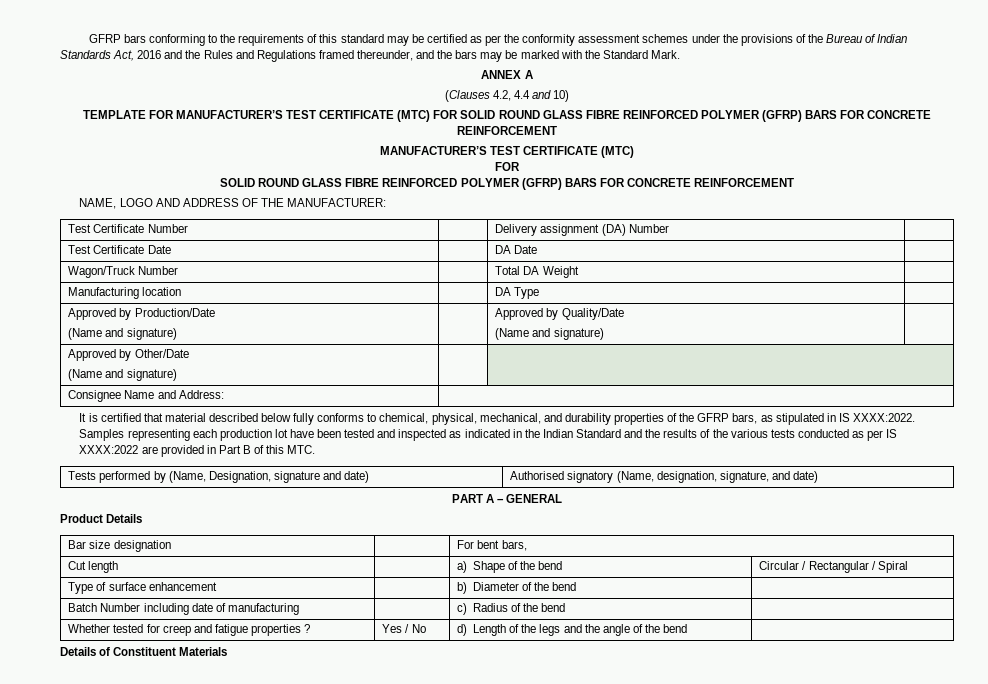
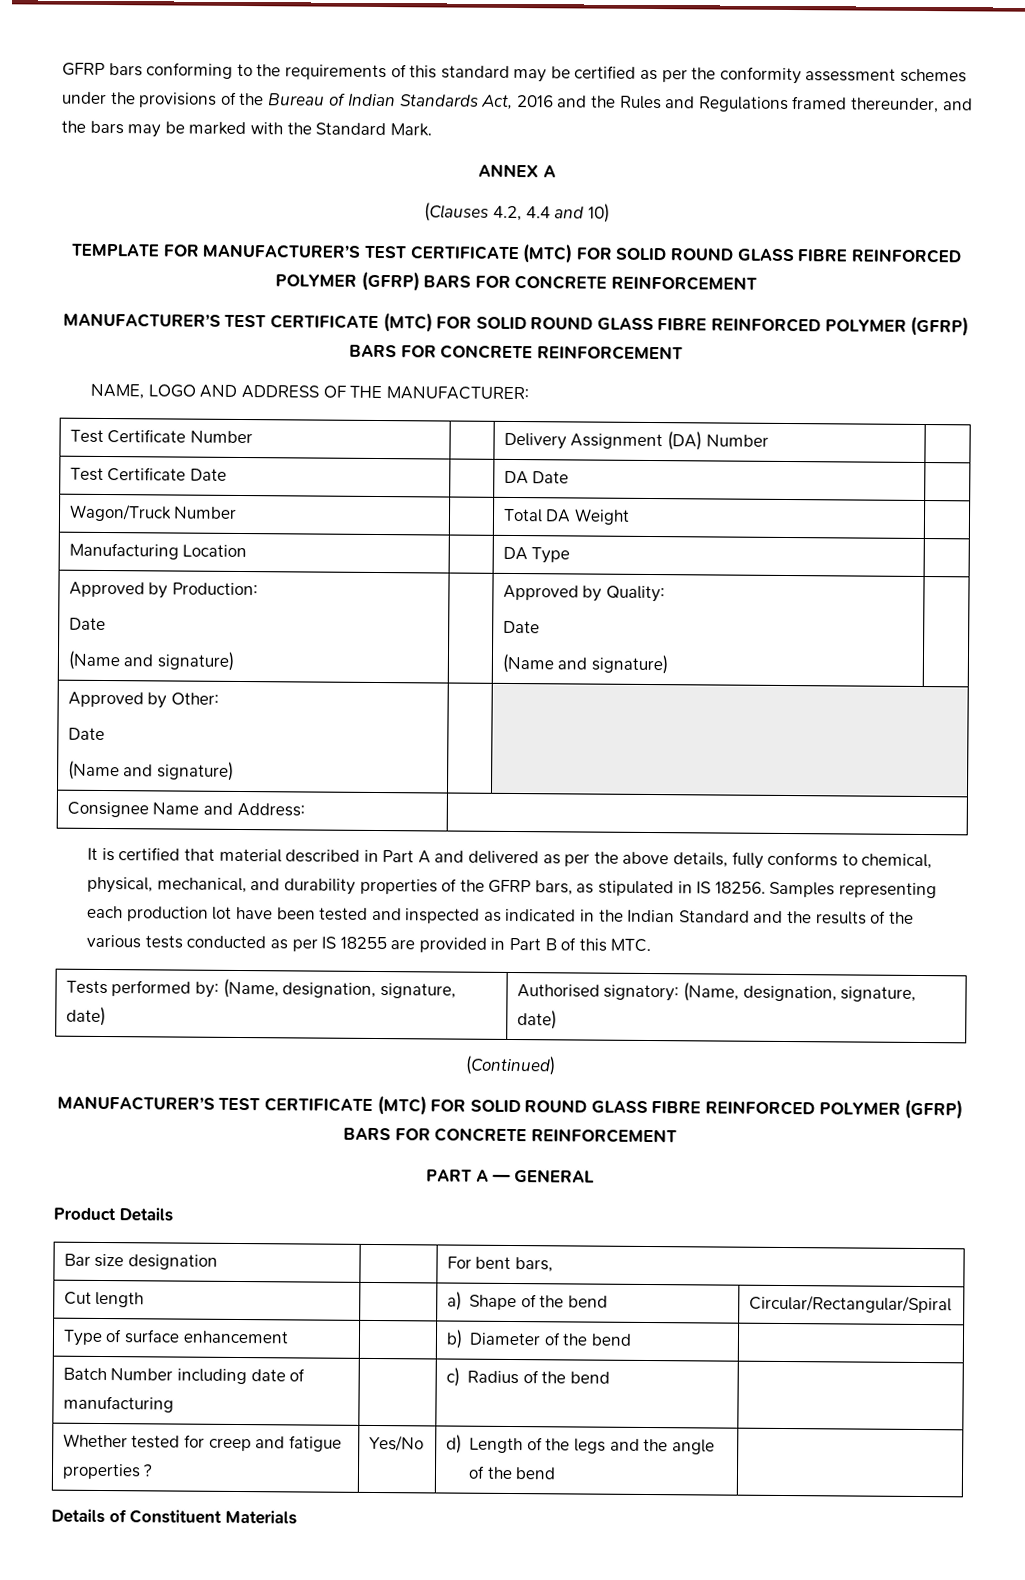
  TEMPLATE FOR MANUFACTURER’S TEST CERTIFICATE (MTC) FOR SOLID ROUND GLASS FIBRE REINFORCED POLYMER (GFRP) BARS FOR CONCRETE REINFORCEMENT
- MANUFACTURER’S TEST CERTIFICATE (MTC)
- FOR
- SOLID ROUND GLASS FIBRE REINFORCED POLYMER (GFRP) BARS FOR CONCRETE REINFORCEMENT
+ MANUFACTURER’S TEST CERTIFICATE (MTC) FOR SOLID ROUND GLASS FIBRE REINFORCED POLYMER (GFRP) BARS FOR CONCRETE REINFORCEMENT
- Test Certificate Number | | Delivery assignment (DA) Number |
+ Test Certificate Number | | Delivery Assignment (DA) Number |
- Manufacturing location | | DA Type |
+ Manufacturing Location | | DA Type |
- Approved by Production/Date
- (Name and signature) | | Approved by Quality/Date
+ Approved by Production:
+ Date
+ (Name and signature) | | Approved by Quality:
+ Date
- Approved by Other/Date
+ Approved by Other:
+ Date
- It is certified that material described below fully conforms to chemical, physical, mechanical, and durability properties of the GFRP bars, as stipulated in IS XXXX:2022.
+ It is certified that material described in Part A and delivered as per the above details, fully conforms to chemical, physical, mechanical, and durability properties of the GFRP bars, as stipulated in IS 18256.
- Samples representing each production lot have been tested and inspected as indicated in the Indian Standard and the results of the various tests conducted as per IS XXXX:2022 are provided in Part B of this MTC.
+ Samples representing each production lot have been tested and inspected as indicated in the Indian Standard and the results of the various tests conducted as per IS 18255 are provided in Part B of this MTC.
- Tests performed by (Name, Designation, signature and date) | Authorised signatory (Name, designation, signature, and date)
+ Tests performed by: (Name, designation, signature, date) | Authorised signatory: (Name, designation, signature, date)
+ (Continued)
+ MANUFACTURER’S TEST CERTIFICATE (MTC) FOR SOLID ROUND GLASS FIBRE REINFORCED POLYMER (GFRP) BARS FOR CONCRETE REINFORCEMENT
- PART A – GENERAL
+ PART A — GENERAL
- Cut length | | a) Shape of the bend | Circular / Rectangular / Spiral
+ Cut length | | a) Shape of the bend | Circular/Rectangular/Spiral
- Whether tested for creep and fatigue properties ? | Yes / No | d) Length of the legs and the angle of the bend |
+ Whether tested for creep and fatigue properties ? | Yes/No | d) Length of the legs and the angle of the bend |

